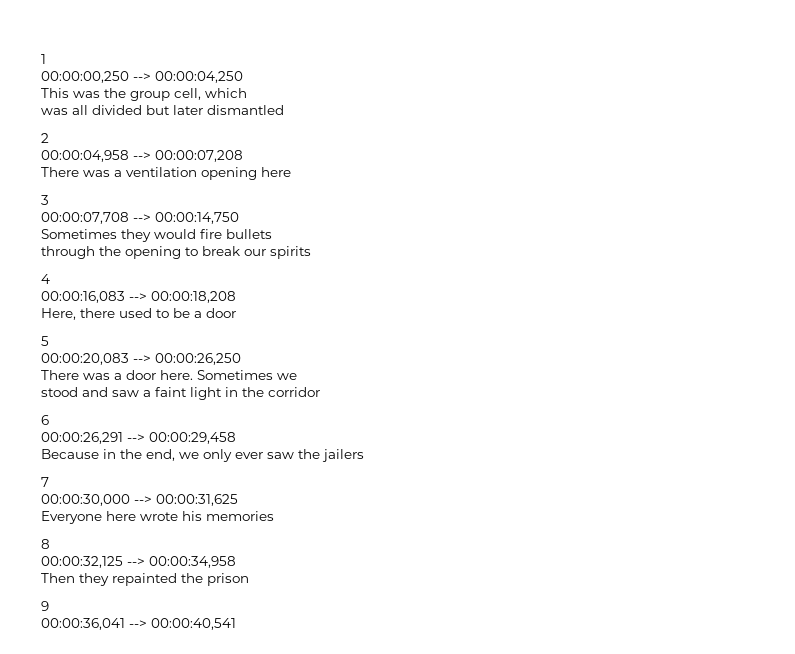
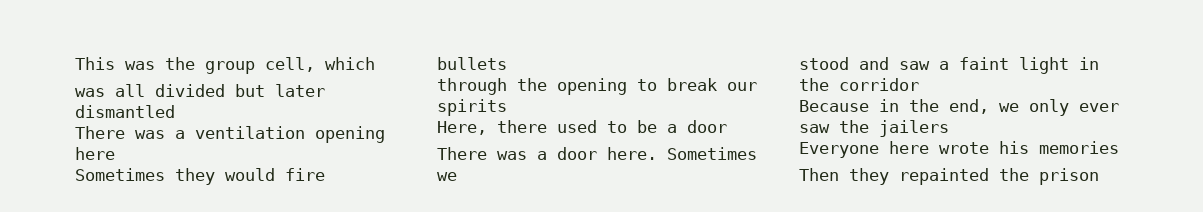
- 1
- 00:00:00,250 --> 00:00:04,250
- 2
- 00:00:04,958 --> 00:00:07,208
- 3
- 00:00:07,708 --> 00:00:14,750
- 4
- 00:00:16,083 --> 00:00:18,208
- 5
- 00:00:20,083 --> 00:00:26,250
- 6
- 00:00:26,291 --> 00:00:29,458
- 7
- 00:00:30,000 --> 00:00:31,625
- 8
- 00:00:32,125 --> 00:00:34,958
- 9
- 00:00:36,041 --> 00:00:40,541

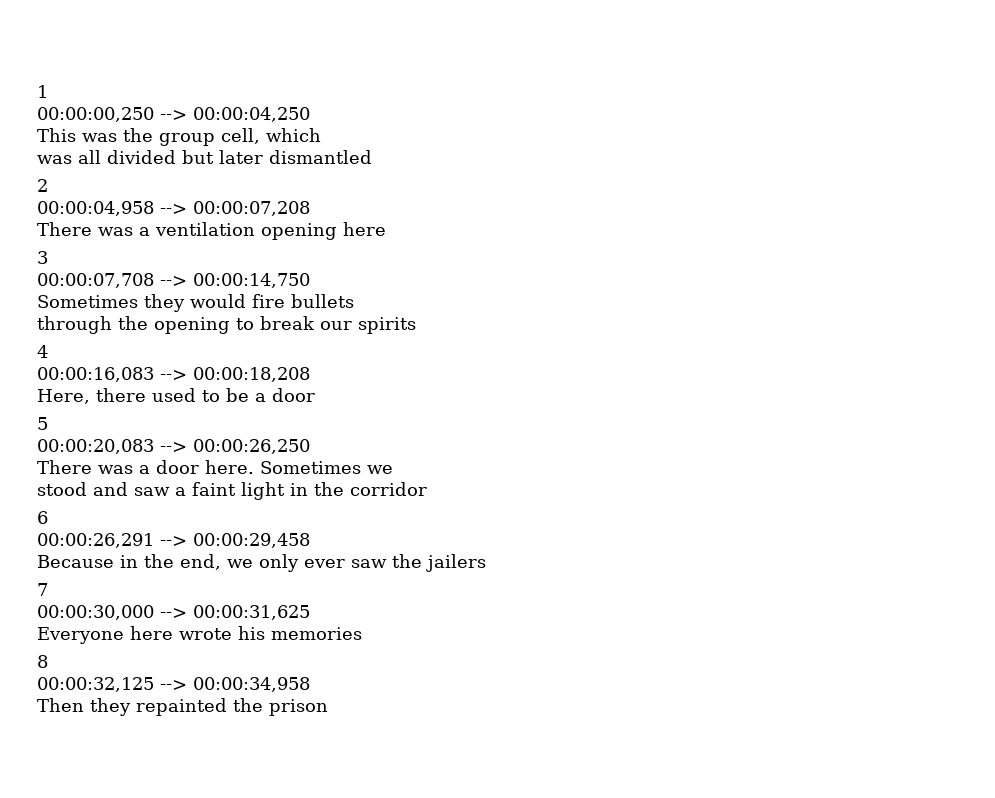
+ 1
+ 00:00:00,250 --> 00:00:04,250
+ 2
+ 00:00:04,958 --> 00:00:07,208
+ 3
+ 00:00:07,708 --> 00:00:14,750
+ 4
+ 00:00:16,083 --> 00:00:18,208
+ 5
+ 00:00:20,083 --> 00:00:26,250
+ 6
+ 00:00:26,291 --> 00:00:29,458
+ 7
+ 00:00:30,000 --> 00:00:31,625
+ 8
+ 00:00:32,125 --> 00:00:34,958

